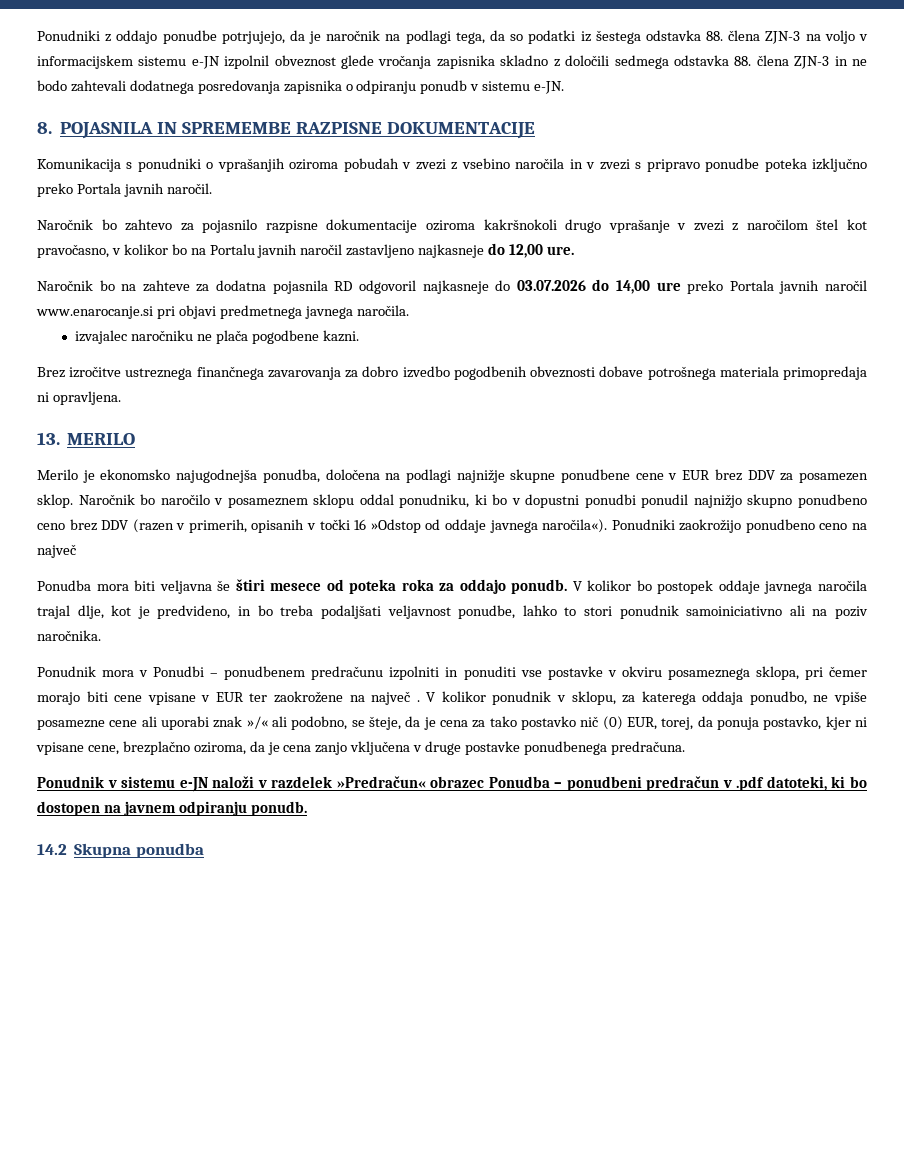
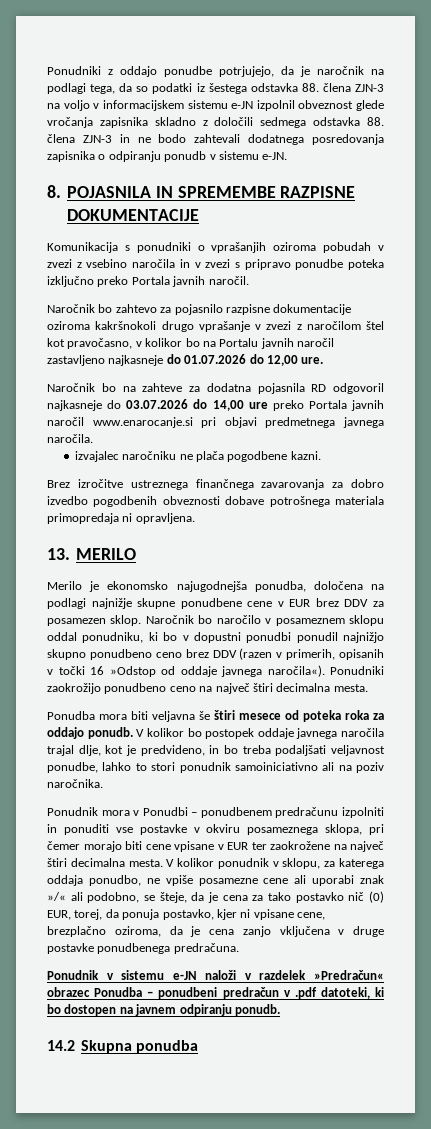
- Naročnik bo zahtevo za pojasnilo razpisne dokumentacije oziroma kakršnokoli drugo vprašanje v zvezi z naročilom štel kot pravočasno, v kolikor bo na Portalu javnih naročil zastavljeno najkasneje do 12,00 ure.
+ Naročnik bo zahtevo za pojasnilo razpisne dokumentacije oziroma kakršnokoli drugo vprašanje v zvezi z naročilom štel kot pravočasno, v kolikor bo na Portalu javnih naročil zastavljeno najkasneje do 01.07.2026 do 12,00 ure.
- Ponudniki zaokrožijo ponudbeno ceno na največ
+ Ponudniki zaokrožijo ponudbeno ceno na največ štiri decimalna mesta.
- Ponudnik mora v Ponudbi – ponudbenem predračunu izpolniti in ponuditi vse postavke v okviru posameznega sklopa, pri čemer morajo biti cene vpisane v EUR ter zaokrožene na največ .
+ Ponudnik mora v Ponudbi – ponudbenem predračunu izpolniti in ponuditi vse postavke v okviru posameznega sklopa, pri čemer morajo biti cene vpisane v EUR ter zaokrožene na največ štiri decimalna mesta.

